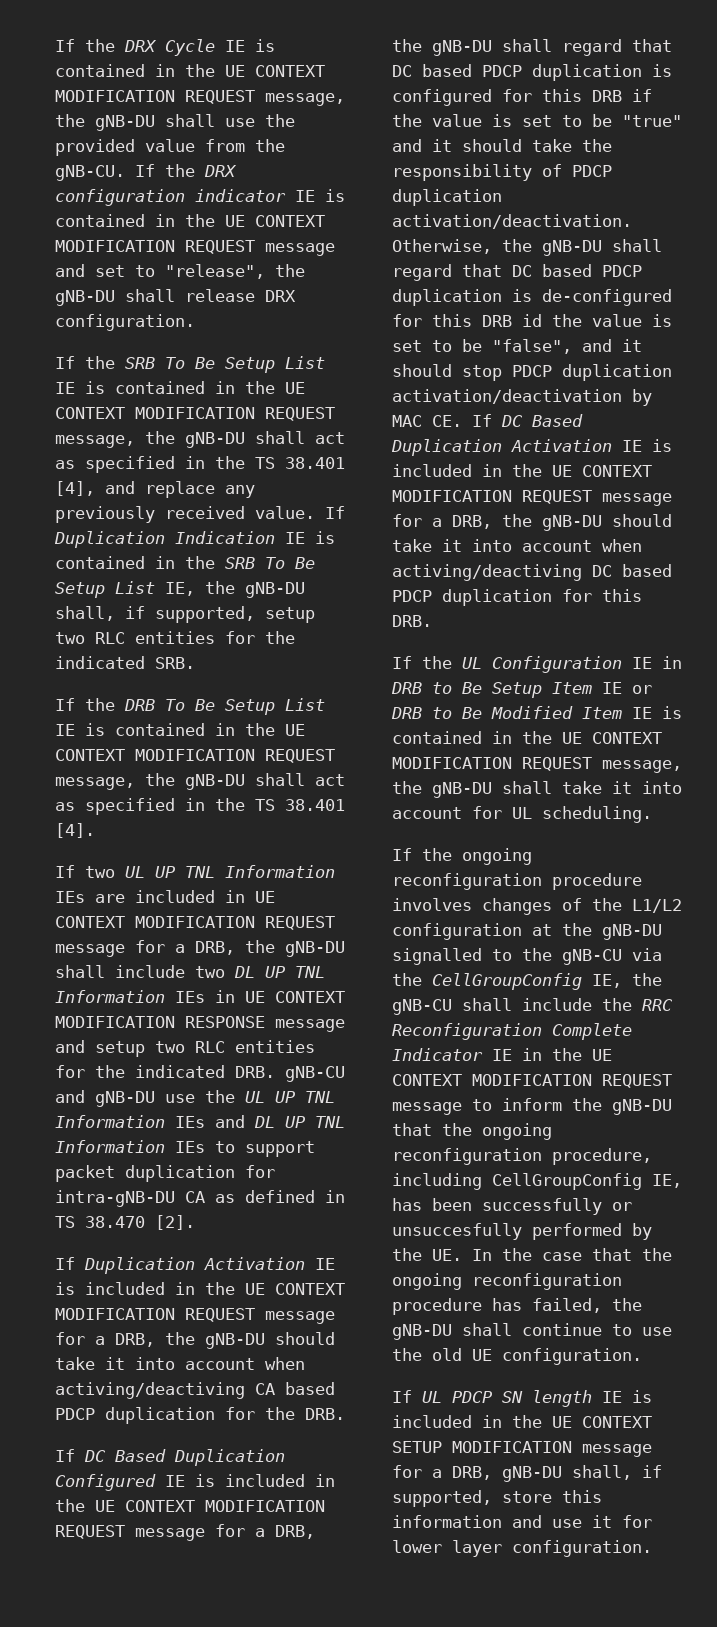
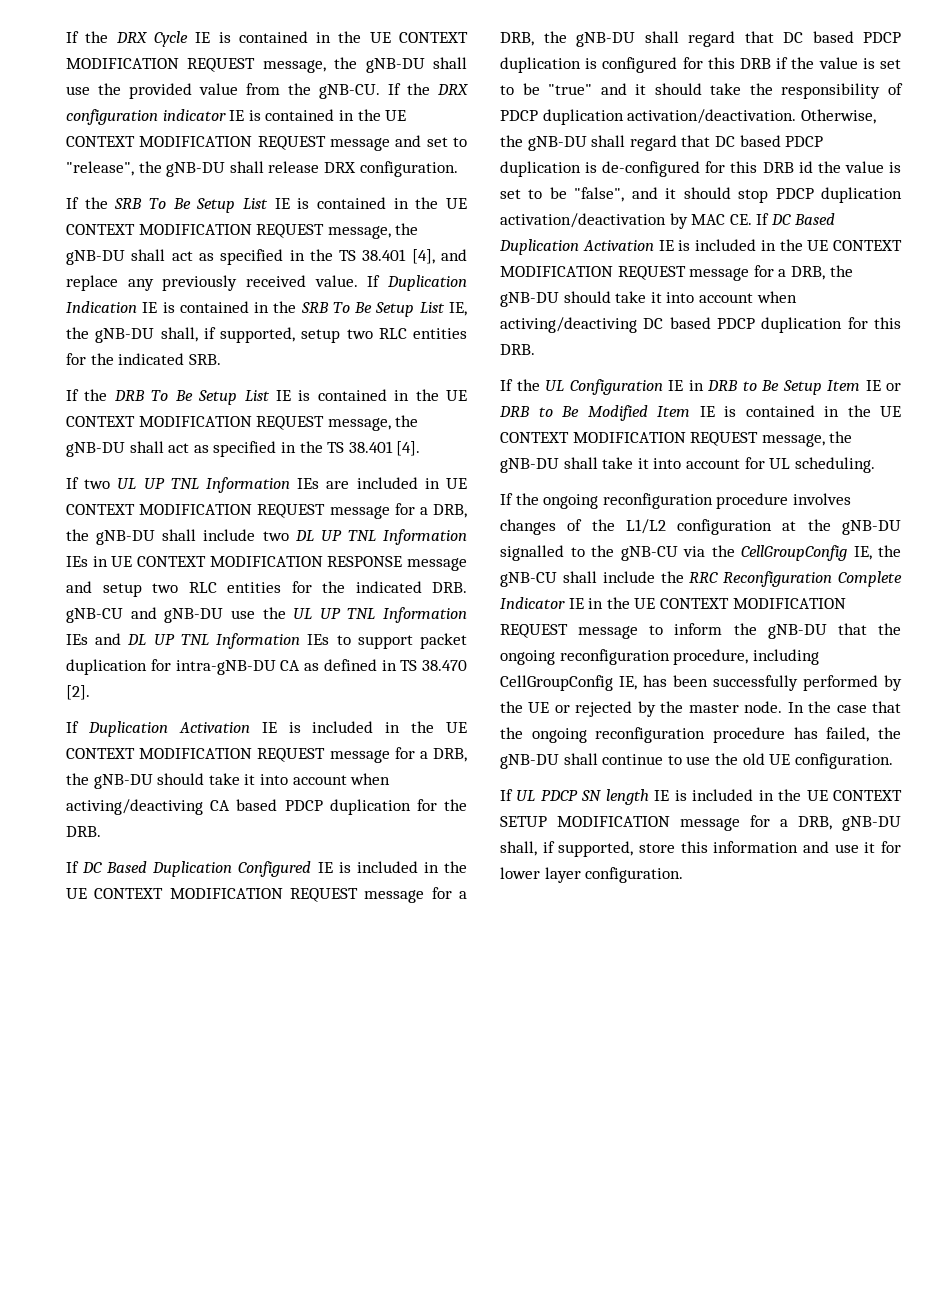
- If the ongoing reconfiguration procedure involves changes of the L1/L2 configuration at the gNB-DU signalled to the gNB-CU via the CellGroupConfig IE, the gNB-CU shall include the RRC Reconfiguration Complete Indicator IE in the UE CONTEXT MODIFICATION REQUEST message to inform the gNB-DU that the ongoing reconfiguration procedure, including CellGroupConfig IE, has been successfully or unsuccesfully performed by the UE. In the case that the ongoing reconfiguration procedure has failed, the gNB-DU shall continue to use the old UE configuration.
+ If the ongoing reconfiguration procedure involves changes of the L1/L2 configuration at the gNB-DU signalled to the gNB-CU via the CellGroupConfig IE, the gNB-CU shall include the RRC Reconfiguration Complete Indicator IE in the UE CONTEXT MODIFICATION REQUEST message to inform the gNB-DU that the ongoing reconfiguration procedure, including CellGroupConfig IE, has been successfully performed by the UE or rejected by the master node. In the case that the ongoing reconfiguration procedure has failed, the gNB-DU shall continue to use the old UE configuration.

